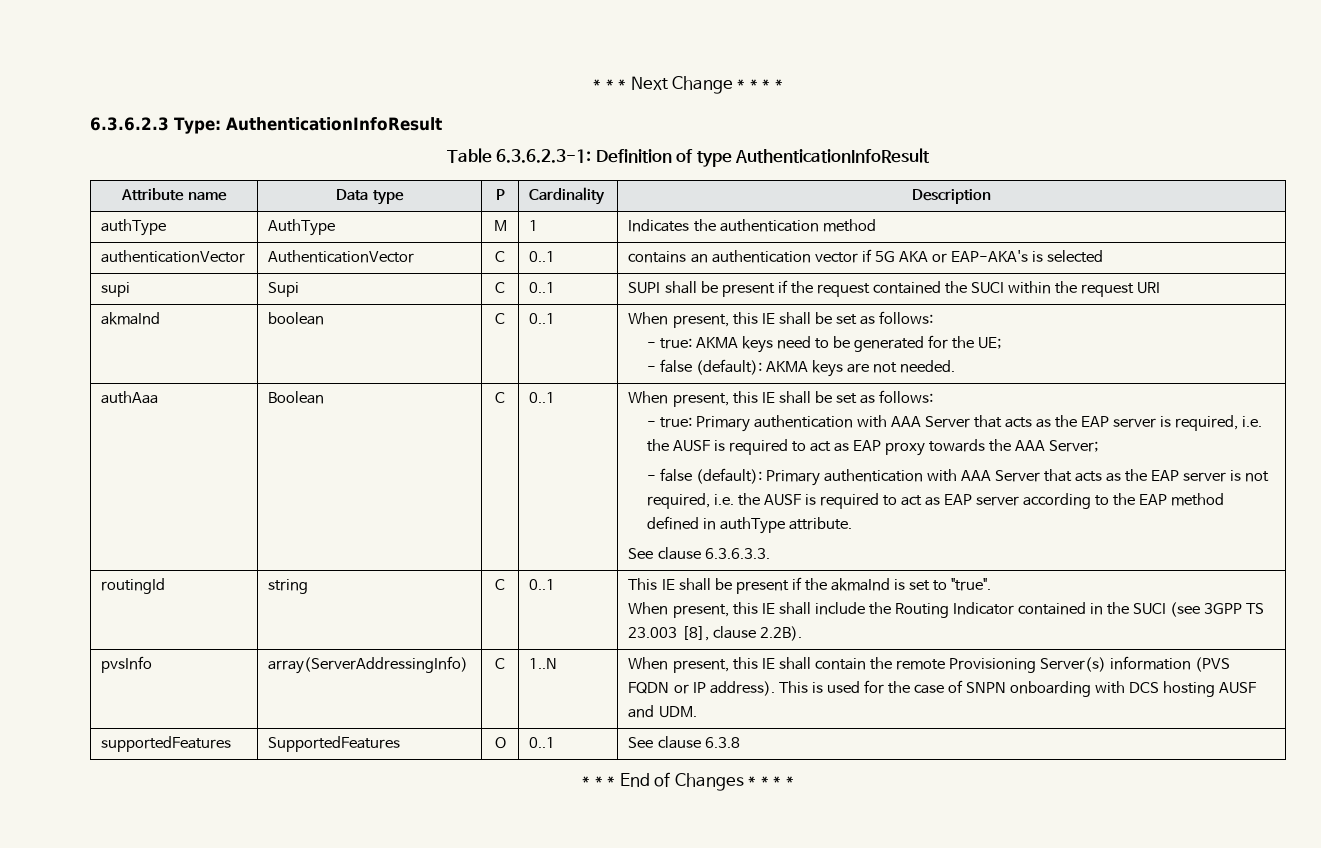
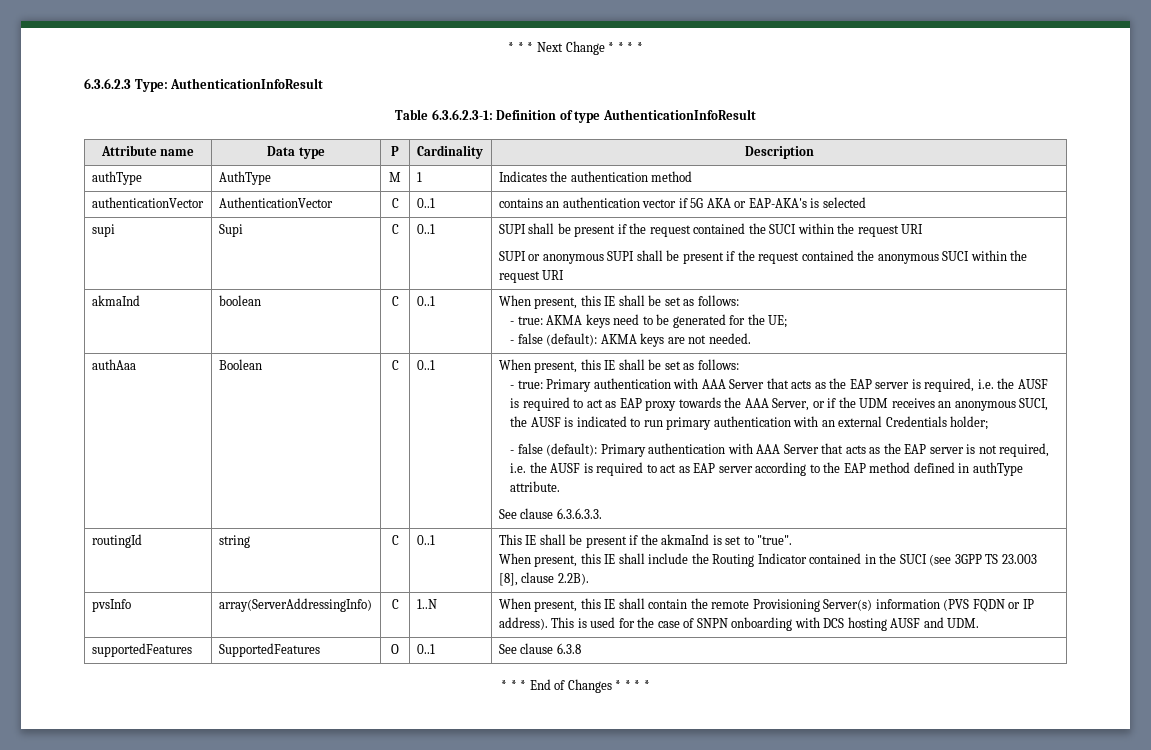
  supi | Supi | C | 0..1 | SUPI shall be present if the request contained the SUCI within the request URI
+ SUPI or anonymous SUPI shall be present if the request contained the anonymous SUCI within the request URI
- - true: Primary authentication with AAA Server that acts as the EAP server is required, i.e. the AUSF is required to act as EAP proxy towards the AAA Server;
+ - true: Primary authentication with AAA Server that acts as the EAP server is required, i.e. the AUSF is required to act as EAP proxy towards the AAA Server, or if the UDM receives an anonymous SUCI, the AUSF is indicated to run primary authentication with an external Credentials holder;

